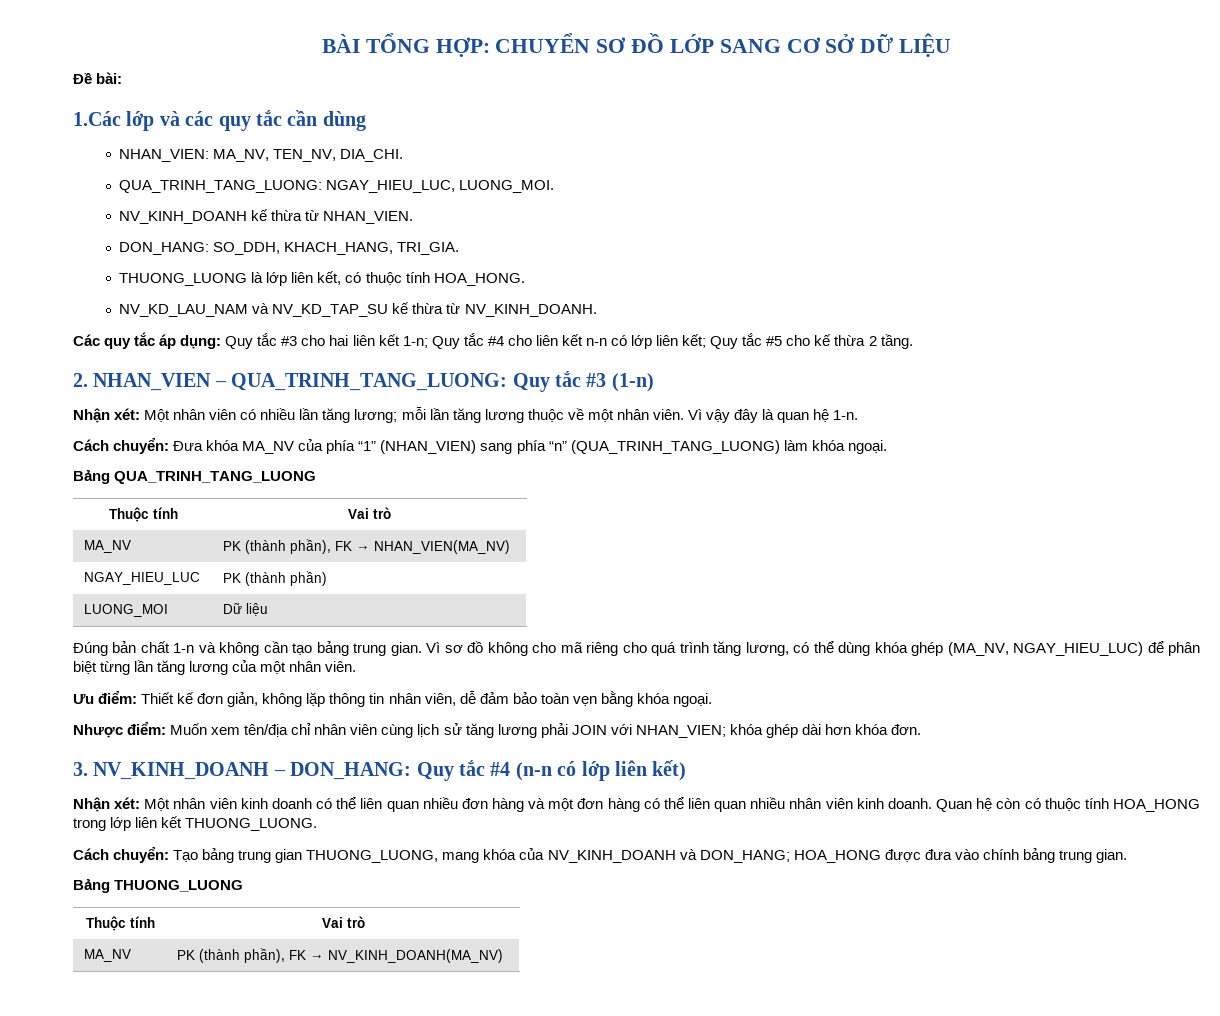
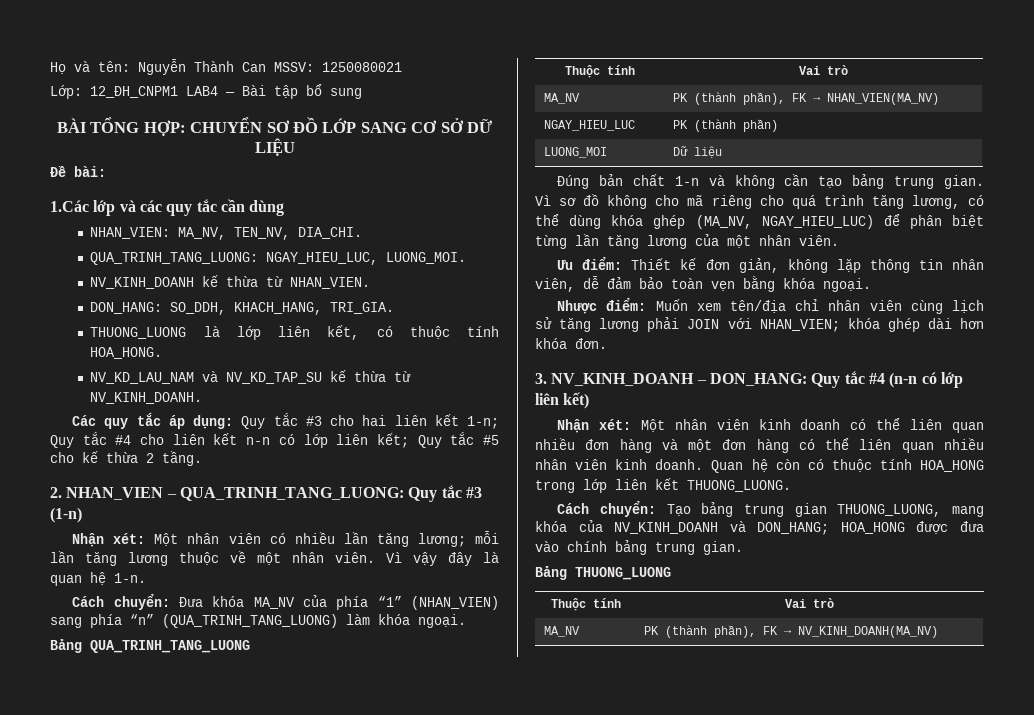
+ Họ và tên: Nguyễn Thành Can MSSV: 1250080021
+ Lớp: 12_ĐH_CNPM1 LAB4 — Bài tập bổ sung

